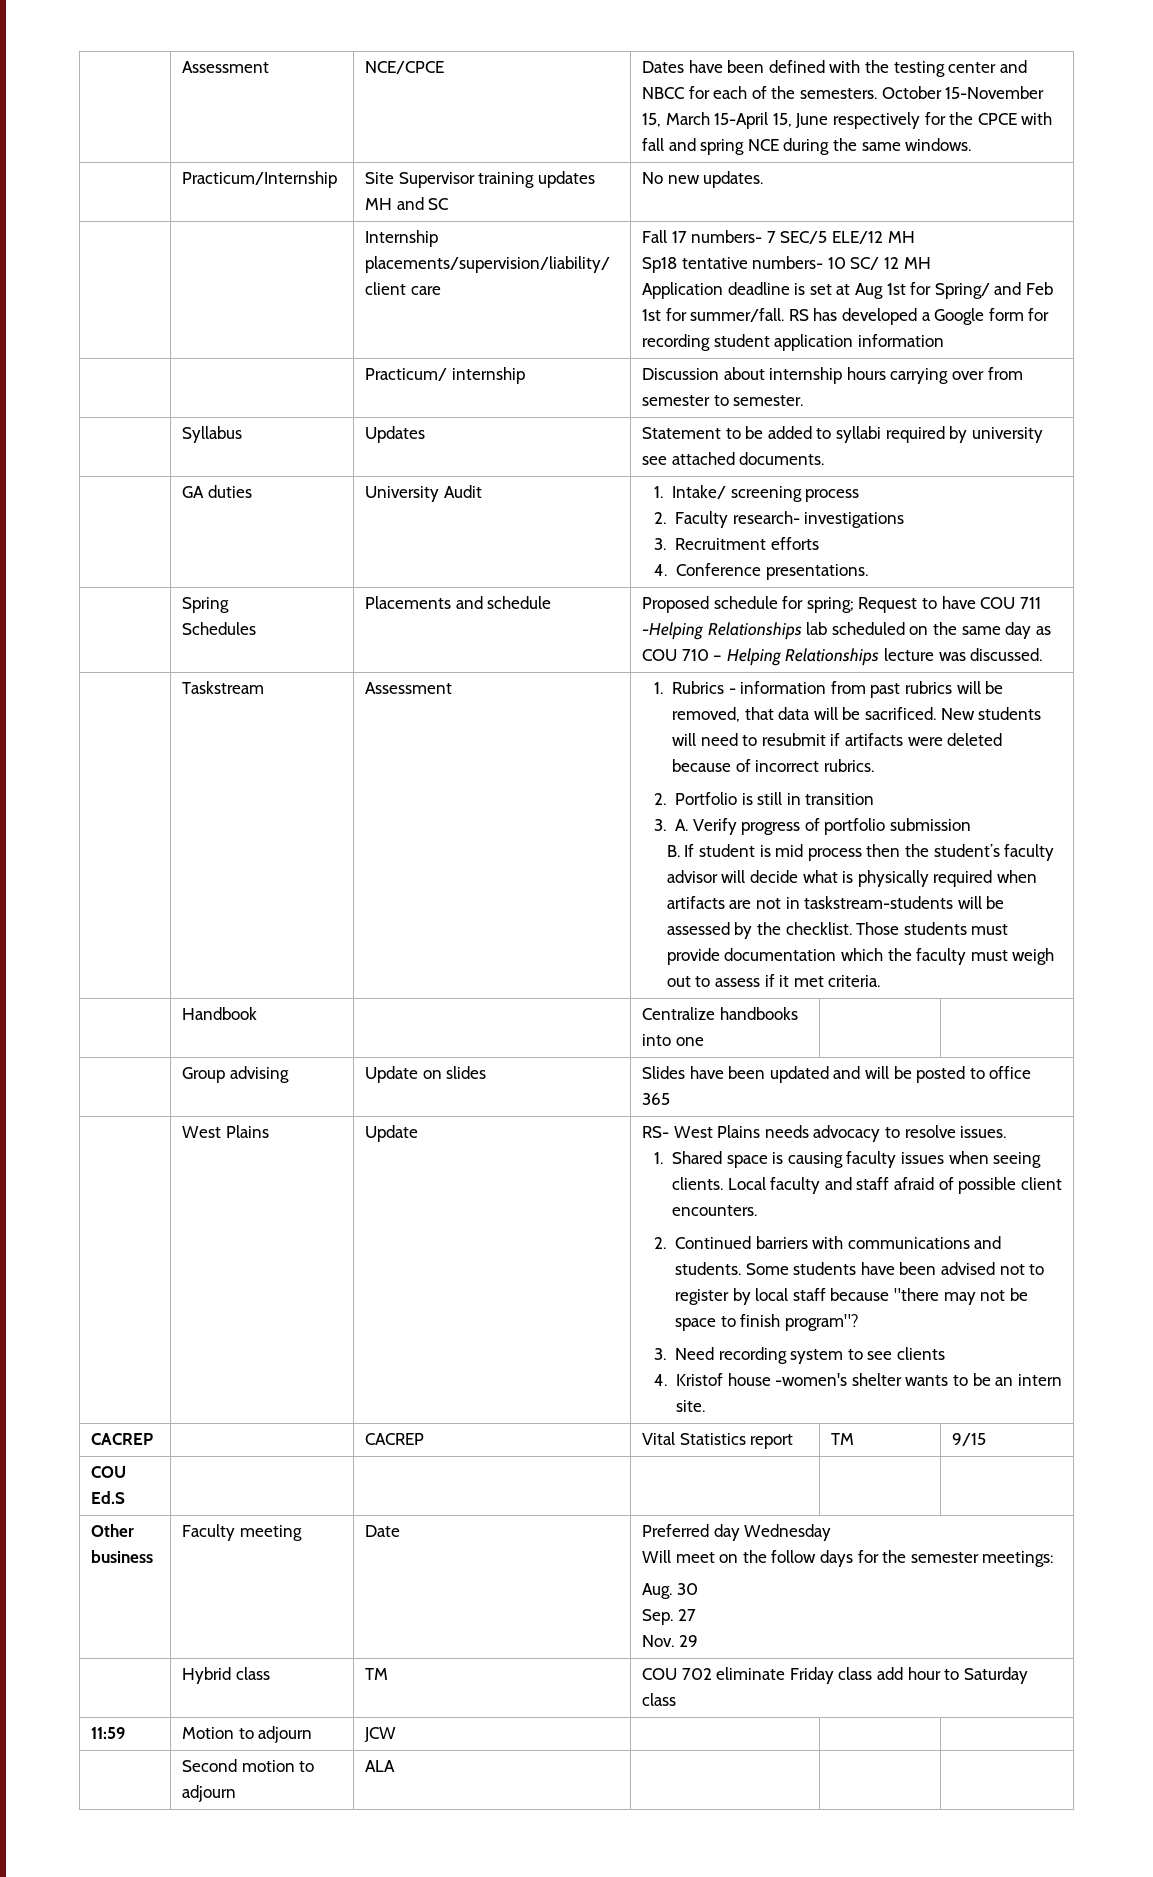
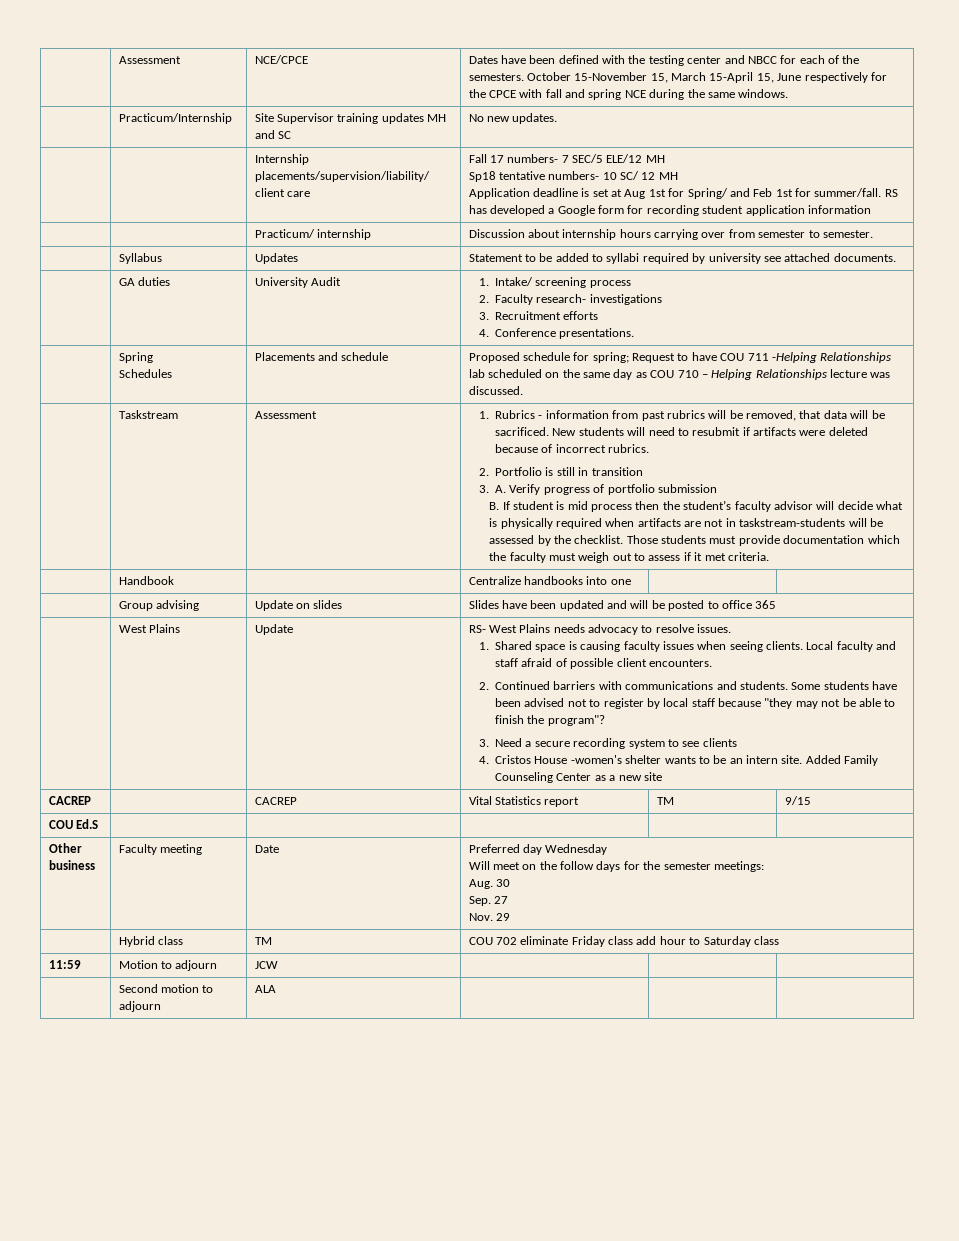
- Some students have been advised not to register by local staff because "there may not be space to finish program"?
+ Some students have been advised not to register by local staff because "they may not be able to finish the program"?
- 3. Need recording system to see clients
+ 3. Need a secure recording system to see clients
- 4. Kristof house -women's shelter wants to be an intern site.
+ 4. Cristos House -women's shelter wants to be an intern site. Added Family Counseling Center as a new site

